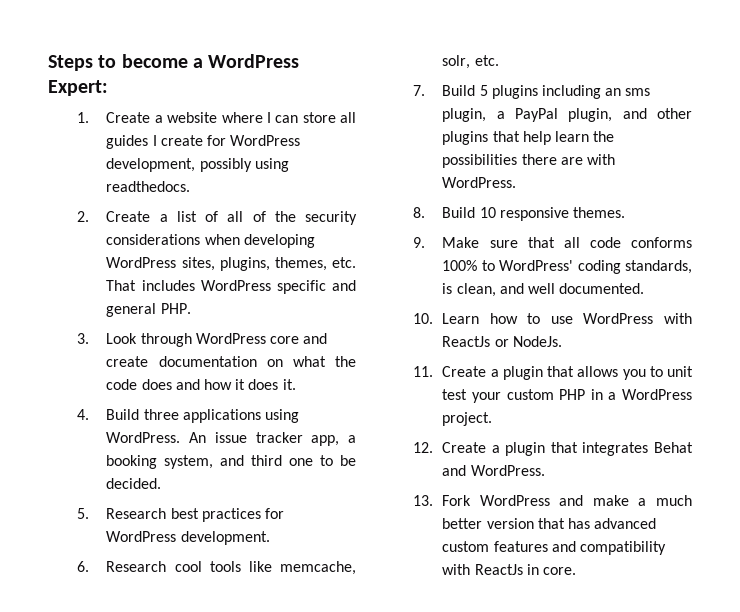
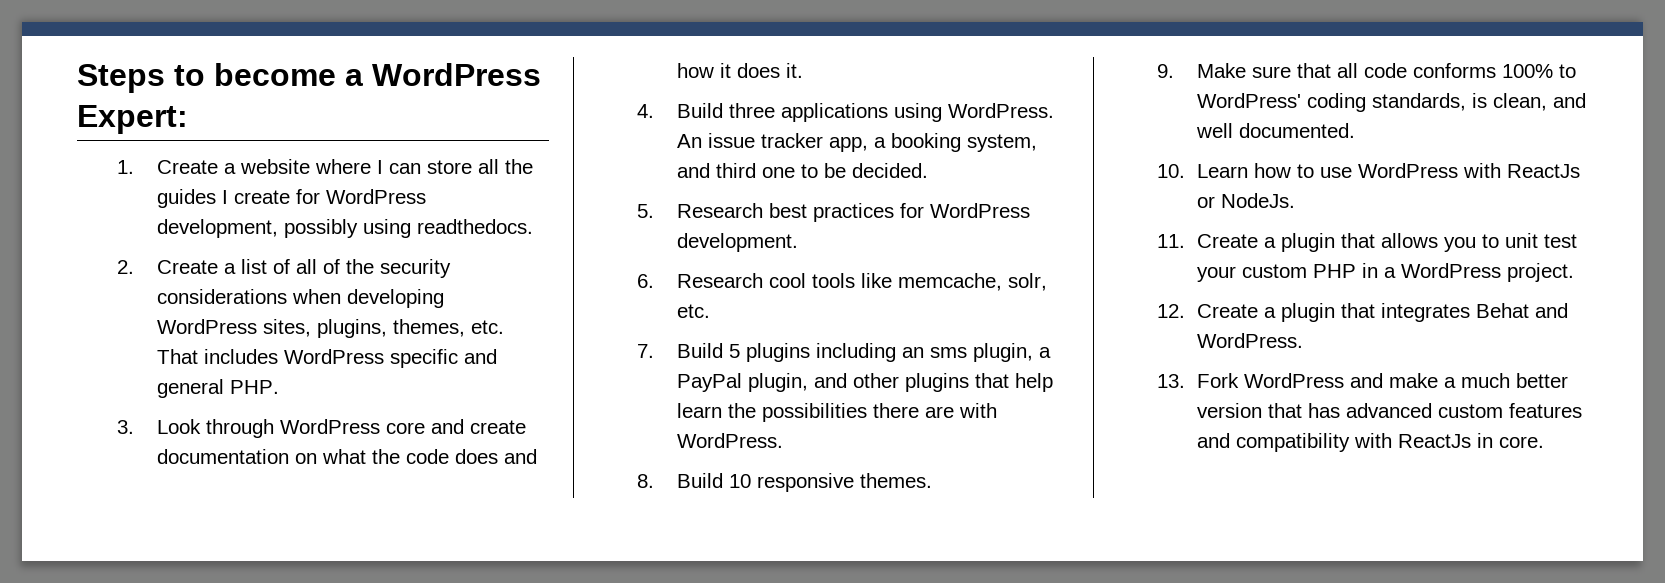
- 1. Create a website where I can store all guides I create for WordPress development, possibly using readthedocs.
+ 1. Create a website where I can store all the guides I create for WordPress development, possibly using readthedocs.

